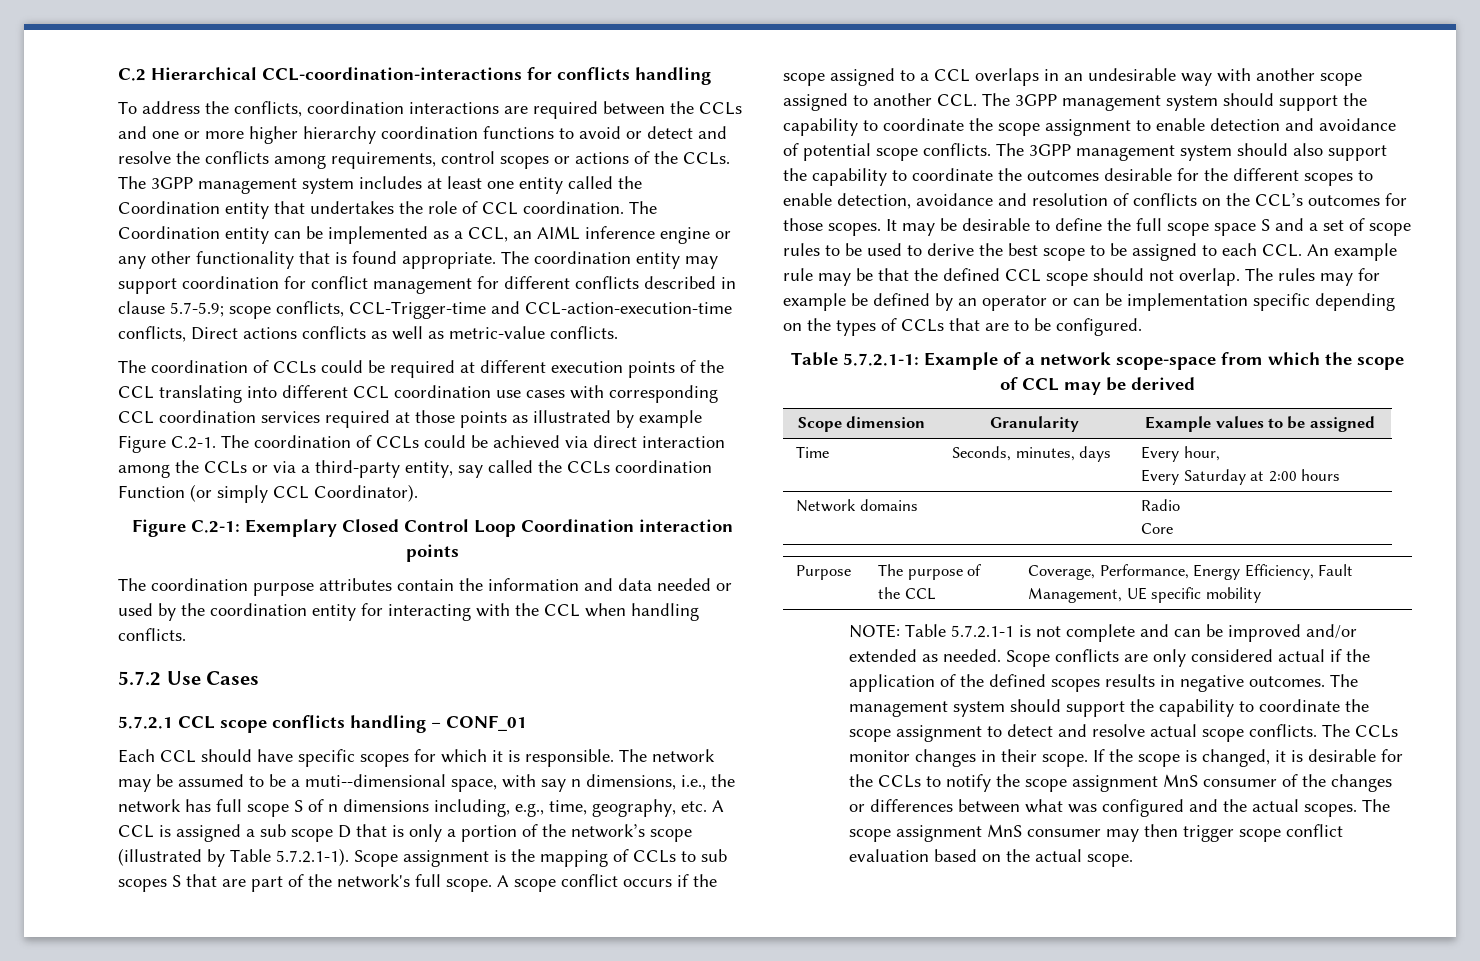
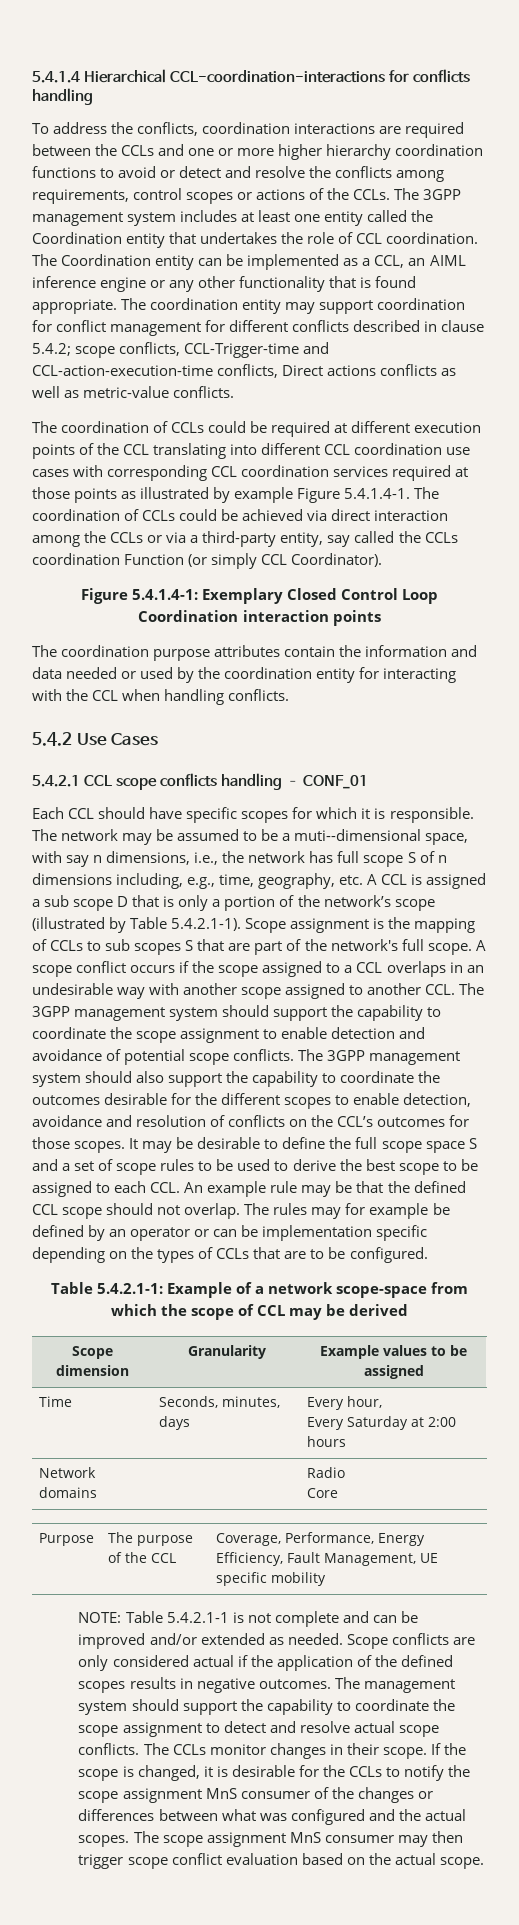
- C.2 Hierarchical CCL-coordination-interactions for conflicts handling
+ 5.4.1.4 Hierarchical CCL-coordination-interactions for conflicts handling
- The coordination entity may support coordination for conflict management for different conflicts described in clause 5.7-5.9; scope conflicts, CCL-Trigger-time and CCL-action-execution-time conflicts, Direct actions conflicts as well as metric-value conflicts.
+ The coordination entity may support coordination for conflict management for different conflicts described in clause 5.4.2; scope conflicts, CCL-Trigger-time and CCL-action-execution-time conflicts, Direct actions conflicts as well as metric-value conflicts.
- The coordination of CCLs could be required at different execution points of the CCL translating into different CCL coordination use cases with corresponding CCL coordination services required at those points as illustrated by example Figure C.2-1. The coordination of CCLs could be achieved via direct interaction among the CCLs or via a third-party entity, say called the CCLs coordination Function (or simply CCL Coordinator).
+ The coordination of CCLs could be required at different execution points of the CCL translating into different CCL coordination use cases with corresponding CCL coordination services required at those points as illustrated by example Figure 5.4.1.4-1. The coordination of CCLs could be achieved via direct interaction among the CCLs or via a third-party entity, say called the CCLs coordination Function (or simply CCL Coordinator).
- Figure C.2-1: Exemplary Closed Control Loop Coordination interaction points
+ Figure 5.4.1.4-1: Exemplary Closed Control Loop Coordination interaction points
- 5.7.2 Use Cases
+ 5.4.2 Use Cases
- 5.7.2.1 CCL scope conflicts handling – CONF_01
+ 5.4.2.1 CCL scope conflicts handling – CONF_01
- The network may be assumed to be a muti--dimensional space, with say n dimensions, i.e., the network has full scope S of n dimensions including, e.g., time, geography, etc. A CCL is assigned a sub scope D that is only a portion of the network’s scope (illustrated by Table 5.7.2.1-1). Scope assignment is the mapping of CCLs to sub scopes S that are part of the network's full scope.
+ The network may be assumed to be a muti--dimensional space, with say n dimensions, i.e., the network has full scope S of n dimensions including, e.g., time, geography, etc. A CCL is assigned a sub scope D that is only a portion of the network’s scope (illustrated by Table 5.4.2.1-1). Scope assignment is the mapping of CCLs to sub scopes S that are part of the network's full scope.
- Table 5.7.2.1-1: Example of a network scope-space from which the scope of CCL may be derived
+ Table 5.4.2.1-1: Example of a network scope-space from which the scope of CCL may be derived
- NOTE: Table 5.7.2.1-1 is not complete and can be improved and/or extended as needed.
+ NOTE: Table 5.4.2.1-1 is not complete and can be improved and/or extended as needed.

